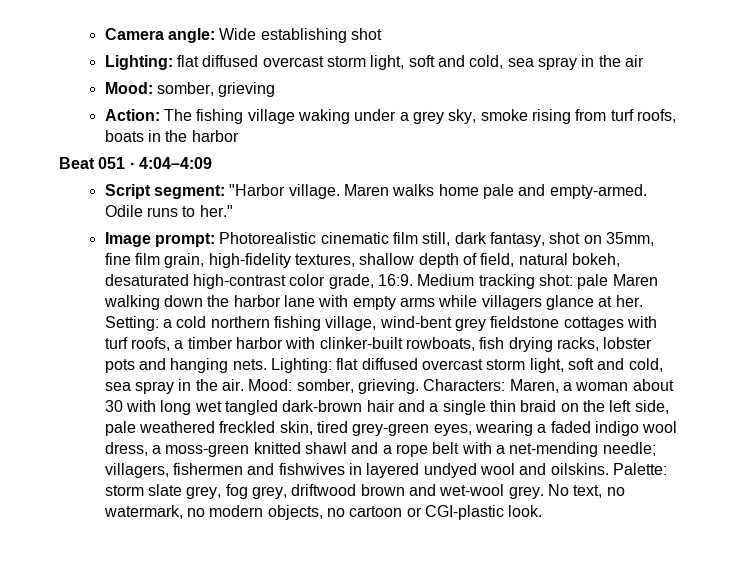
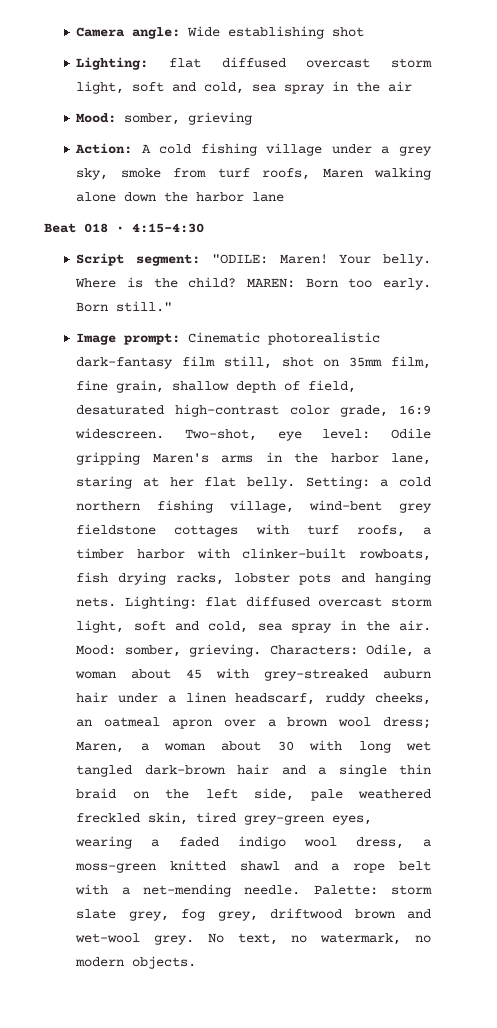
- Action: The fishing village waking under a grey sky, smoke rising from turf roofs, boats in the harbor
+ Action: A cold fishing village under a grey sky, smoke from turf roofs, Maren walking alone down the harbor lane
- Beat 051 · 4:04–4:09
+ Beat 018 · 4:15–4:30
- Script segment: "Harbor village. Maren walks home pale and empty-armed. Odile runs to her."
- Image prompt: Photorealistic cinematic film still, dark fantasy, shot on 35mm, fine film grain, high-fidelity textures, shallow depth of field, natural bokeh, desaturated high-contrast color grade, 16:9. Medium tracking shot: pale Maren walking down the harbor lane with empty arms while villagers glance at her.
+ Script segment: "ODILE: Maren! Your belly. Where is the child? MAREN: Born too early. Born still."
+ Image prompt: Cinematic photorealistic dark-fantasy film still, shot on 35mm film, fine grain, shallow depth of field, desaturated high-contrast color grade, 16:9 widescreen. Two-shot, eye level: Odile gripping Maren's arms in the harbor lane, staring at her flat belly.
- Characters: Maren, a woman about 30 with long wet tangled dark-brown hair and a single thin braid on the left side, pale weathered freckled skin, tired grey-green eyes, wearing a faded indigo wool dress, a moss-green knitted shawl and a rope belt with a net-mending needle; villagers, fishermen and fishwives in layered undyed wool and oilskins.
+ Characters: Odile, a woman about 45 with grey-streaked auburn hair under a linen headscarf, ruddy cheeks, an oatmeal apron over a brown wool dress; Maren, a woman about 30 with long wet tangled dark-brown hair and a single thin braid on the left side, pale weathered freckled skin, tired grey-green eyes, wearing a faded indigo wool dress, a moss-green knitted shawl and a rope belt with a net-mending needle.
- No text, no watermark, no modern objects, no cartoon or CGI-plastic look.
+ No text, no watermark, no modern objects.

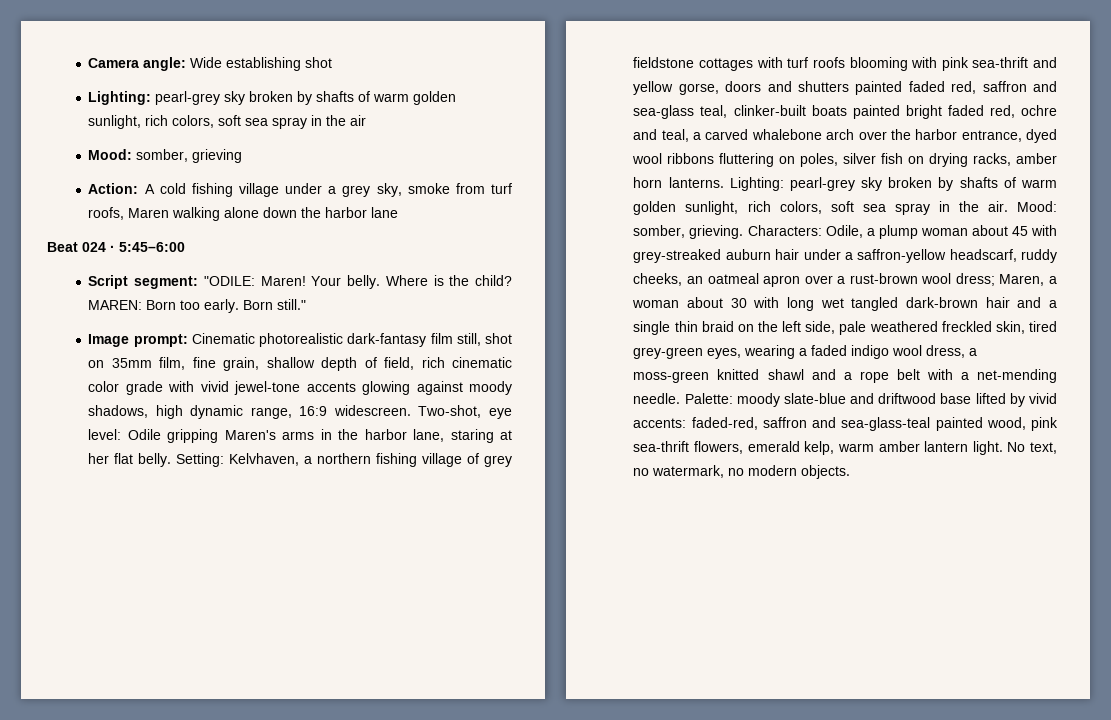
- Lighting: flat diffused overcast storm light, soft and cold, sea spray in the air
+ Lighting: pearl-grey sky broken by shafts of warm golden sunlight, rich colors, soft sea spray in the air
- Beat 018 · 4:15–4:30
+ Beat 024 · 5:45–6:00
- Image prompt: Cinematic photorealistic dark-fantasy film still, shot on 35mm film, fine grain, shallow depth of field, desaturated high-contrast color grade, 16:9 widescreen.
+ Image prompt: Cinematic photorealistic dark-fantasy film still, shot on 35mm film, fine grain, shallow depth of field, rich cinematic color grade with vivid jewel-tone accents glowing against moody shadows, high dynamic range, 16:9 widescreen.
- Setting: a cold northern fishing village, wind-bent grey fieldstone cottages with turf roofs, a timber harbor with clinker-built rowboats, fish drying racks, lobster pots and hanging nets. Lighting: flat diffused overcast storm light, soft and cold, sea spray in the air.
+ Setting: Kelvhaven, a northern fishing village of grey fieldstone cottages with turf roofs blooming with pink sea-thrift and yellow gorse, doors and shutters painted faded red, saffron and sea-glass teal, clinker-built boats painted bright faded red, ochre and teal, a carved whalebone arch over the harbor entrance, dyed wool ribbons fluttering on poles, silver fish on drying racks, amber horn lanterns. Lighting: pearl-grey sky broken by shafts of warm golden sunlight, rich colors, soft sea spray in the air.
- Odile, a woman about 45 with grey-streaked auburn hair under a linen headscarf, ruddy cheeks, an oatmeal apron over a brown wool dress;
+ Odile, a plump woman about 45 with grey-streaked auburn hair under a saffron-yellow headscarf, ruddy cheeks, an oatmeal apron over a rust-brown wool dress;
- Palette: storm slate grey, fog grey, driftwood brown and wet-wool grey.
+ Palette: moody slate-blue and driftwood base lifted by vivid accents: faded-red, saffron and sea-glass-teal painted wood, pink sea-thrift flowers, emerald kelp, warm amber lantern light.

